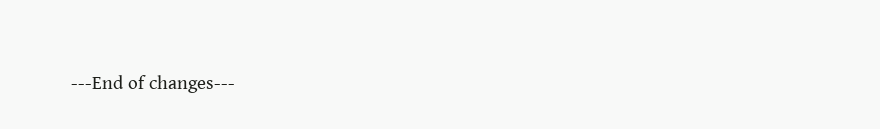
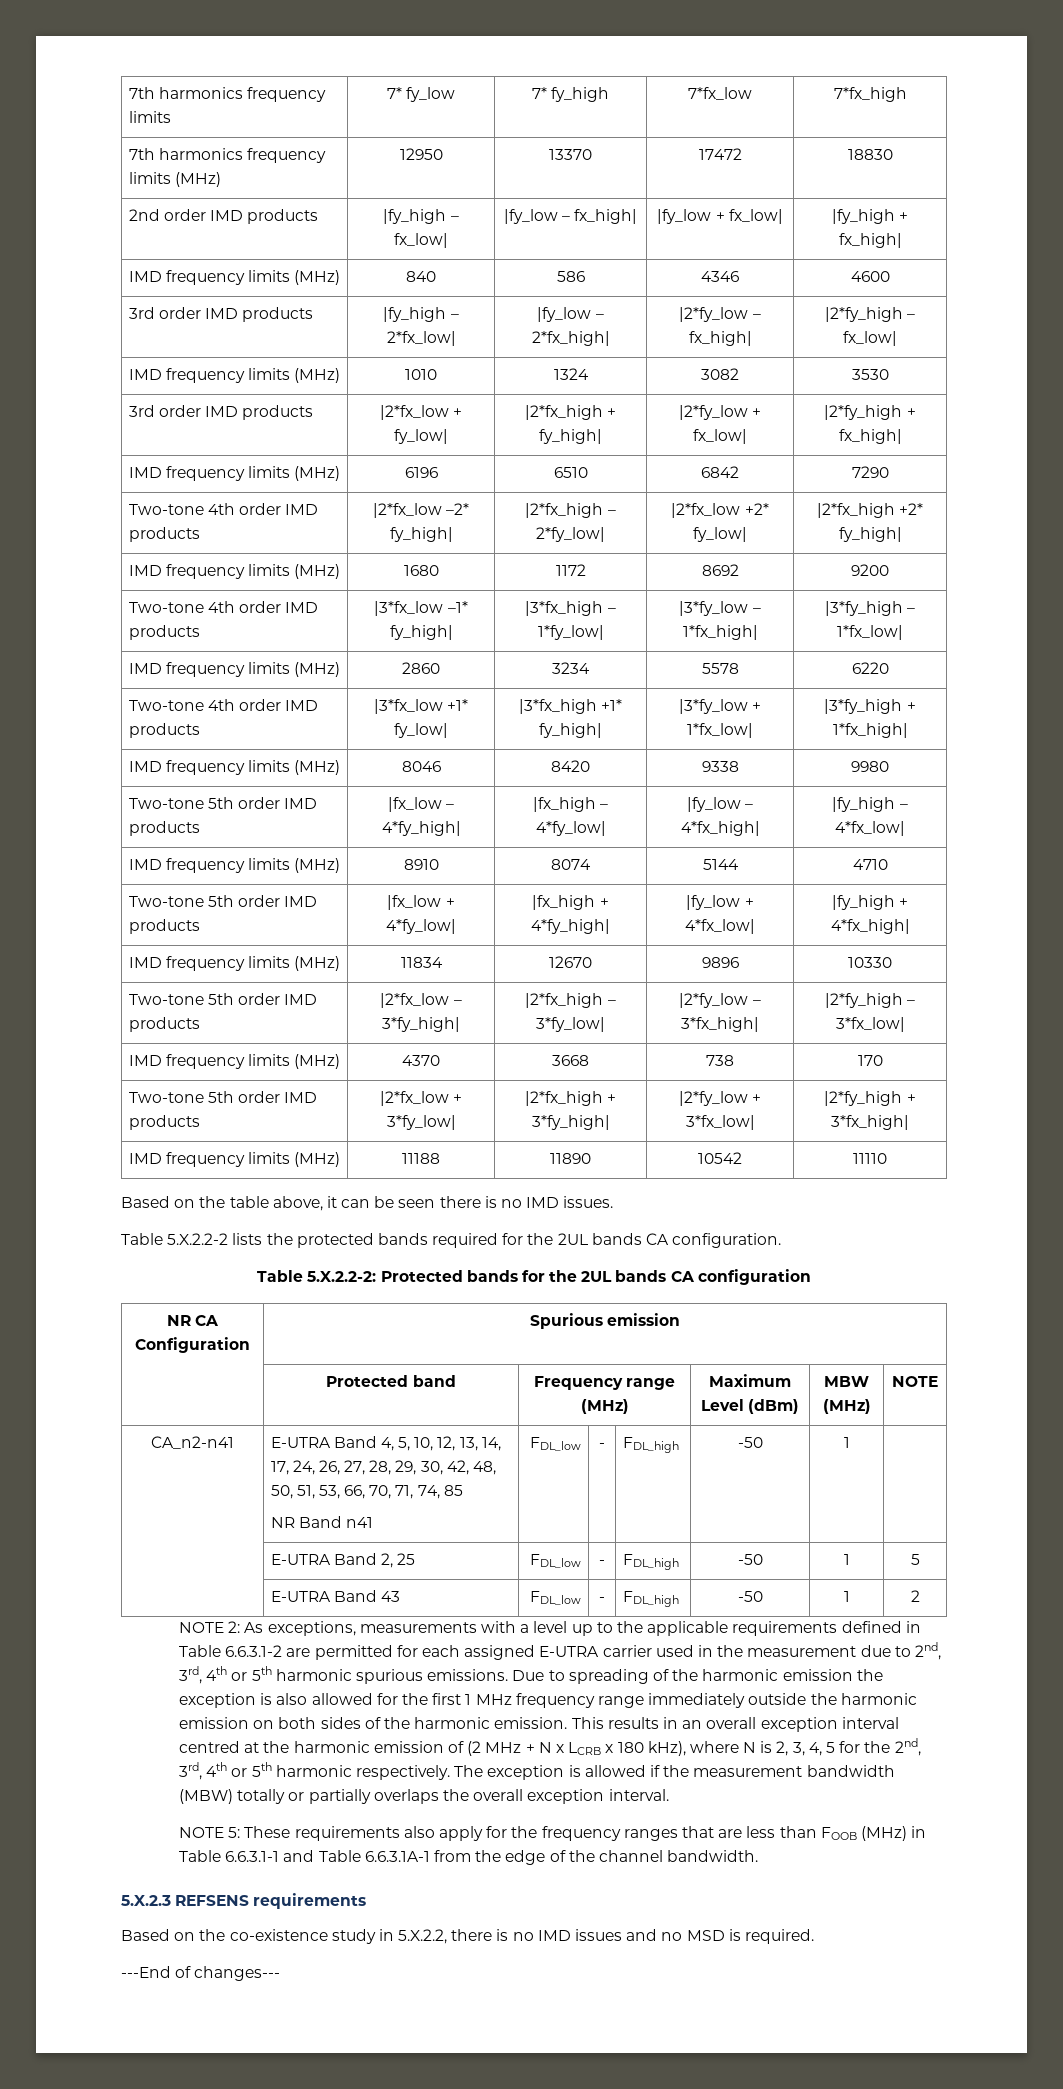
+ 7th harmonics frequency limits | 7* fy_low | 7* fy_high | 7*fx_low | 7*fx_high
+ 7th harmonics frequency limits (MHz) | 12950 | 13370 | 17472 | 18830
+ 2nd order IMD products | |fy_high – fx_low| | |fy_low – fx_high| | |fy_low + fx_low| | |fy_high + fx_high|
+ IMD frequency limits (MHz) | 840 | 586 | 4346 | 4600
+ 3rd order IMD products | |fy_high – 2*fx_low| | |fy_low – 2*fx_high| | |2*fy_low – fx_high| | |2*fy_high – fx_low|
+ IMD frequency limits (MHz) | 1010 | 1324 | 3082 | 3530
+ 3rd order IMD products | |2*fx_low + fy_low| | |2*fx_high + fy_high| | |2*fy_low + fx_low| | |2*fy_high + fx_high|
+ IMD frequency limits (MHz) | 6196 | 6510 | 6842 | 7290
+ Two-tone 4th order IMD products | |2*fx_low –2* fy_high| | |2*fx_high – 2*fy_low| | |2*fx_low +2* fy_low| | |2*fx_high +2* fy_high|
+ IMD frequency limits (MHz) | 1680 | 1172 | 8692 | 9200
+ Two-tone 4th order IMD products | |3*fx_low –1* fy_high| | |3*fx_high – 1*fy_low| | |3*fy_low – 1*fx_high| | |3*fy_high – 1*fx_low|
+ IMD frequency limits (MHz) | 2860 | 3234 | 5578 | 6220
+ Two-tone 4th order IMD products | |3*fx_low +1* fy_low| | |3*fx_high +1* fy_high| | |3*fy_low + 1*fx_low| | |3*fy_high + 1*fx_high|
+ IMD frequency limits (MHz) | 8046 | 8420 | 9338 | 9980
+ Two-tone 5th order IMD products | |fx_low – 4*fy_high| | |fx_high – 4*fy_low| | |fy_low – 4*fx_high| | |fy_high – 4*fx_low|
+ IMD frequency limits (MHz) | 8910 | 8074 | 5144 | 4710
+ Two-tone 5th order IMD products | |fx_low + 4*fy_low| | |fx_high + 4*fy_high| | |fy_low + 4*fx_low| | |fy_high + 4*fx_high|
+ IMD frequency limits (MHz) | 11834 | 12670 | 9896 | 10330
+ Two-tone 5th order IMD products | |2*fx_low – 3*fy_high| | |2*fx_high – 3*fy_low| | |2*fy_low – 3*fx_high| | |2*fy_high – 3*fx_low|
+ IMD frequency limits (MHz) | 4370 | 3668 | 738 | 170
+ Two-tone 5th order IMD products | |2*fx_low + 3*fy_low| | |2*fx_high + 3*fy_high| | |2*fy_low + 3*fx_low| | |2*fy_high + 3*fx_high|
+ IMD frequency limits (MHz) | 11188 | 11890 | 10542 | 11110
+ Based on the table above, it can be seen there is no IMD issues.
+ Table 5.X.2.2-2 lists the protected bands required for the 2UL bands CA configuration.
+ Table 5.X.2.2-2: Protected bands for the 2UL bands CA configuration
+ NR CA Configuration | Spurious emission
+ | Protected band | Frequency range (MHz) | Maximum Level (dBm) | MBW (MHz) | NOTE
+ CA_n2-n41 | E-UTRA Band 4, 5, 10, 12, 13, 14, 17, 24, 26, 27, 28, 29, 30, 42, 48, 50, 51, 53, 66, 70, 71, 74, 85
+ NR Band n41 | FDL_low | - | FDL_high | -50 | 1 |
+ | E-UTRA Band 2, 25 | FDL_low | - | FDL_high | -50 | 1 | 5
+ | E-UTRA Band 43 | FDL_low | - | FDL_high | -50 | 1 | 2
+ NOTE 2: As exceptions, measurements with a level up to the applicable requirements defined in Table 6.6.3.1-2 are permitted for each assigned E-UTRA carrier used in the measurement due to 2nd, 3rd, 4th or 5th harmonic spurious emissions. Due to spreading of the harmonic emission the exception is also allowed for the first 1 MHz frequency range immediately outside the harmonic emission on both sides of the harmonic emission. This results in an overall exception interval centred at the harmonic emission of (2 MHz + N x LCRB x 180 kHz), where N is 2, 3, 4, 5 for the 2nd, 3rd, 4th or 5th harmonic respectively. The exception is allowed if the measurement bandwidth (MBW) totally or partially overlaps the overall exception interval.
+ NOTE 5: These requirements also apply for the frequency ranges that are less than FOOB (MHz) in Table 6.6.3.1-1 and Table 6.6.3.1A-1 from the edge of the channel bandwidth.
+ 5.X.2.3 REFSENS requirements
+ Based on the co-existence study in 5.X.2.2, there is no IMD issues and no MSD is required.

